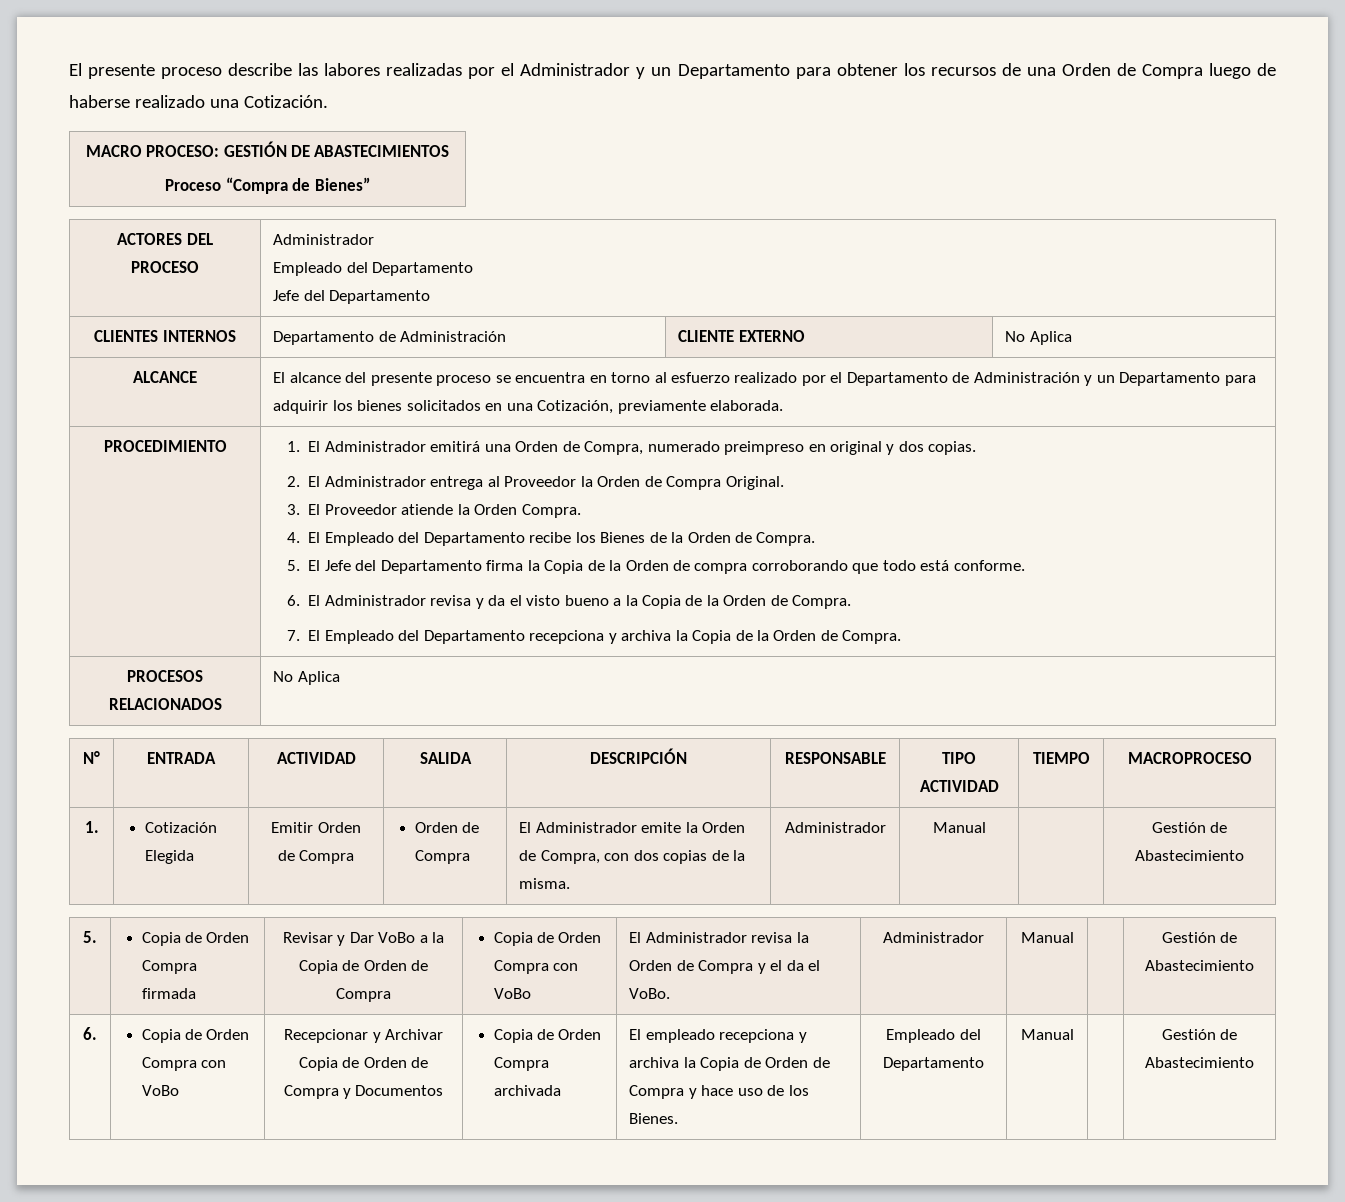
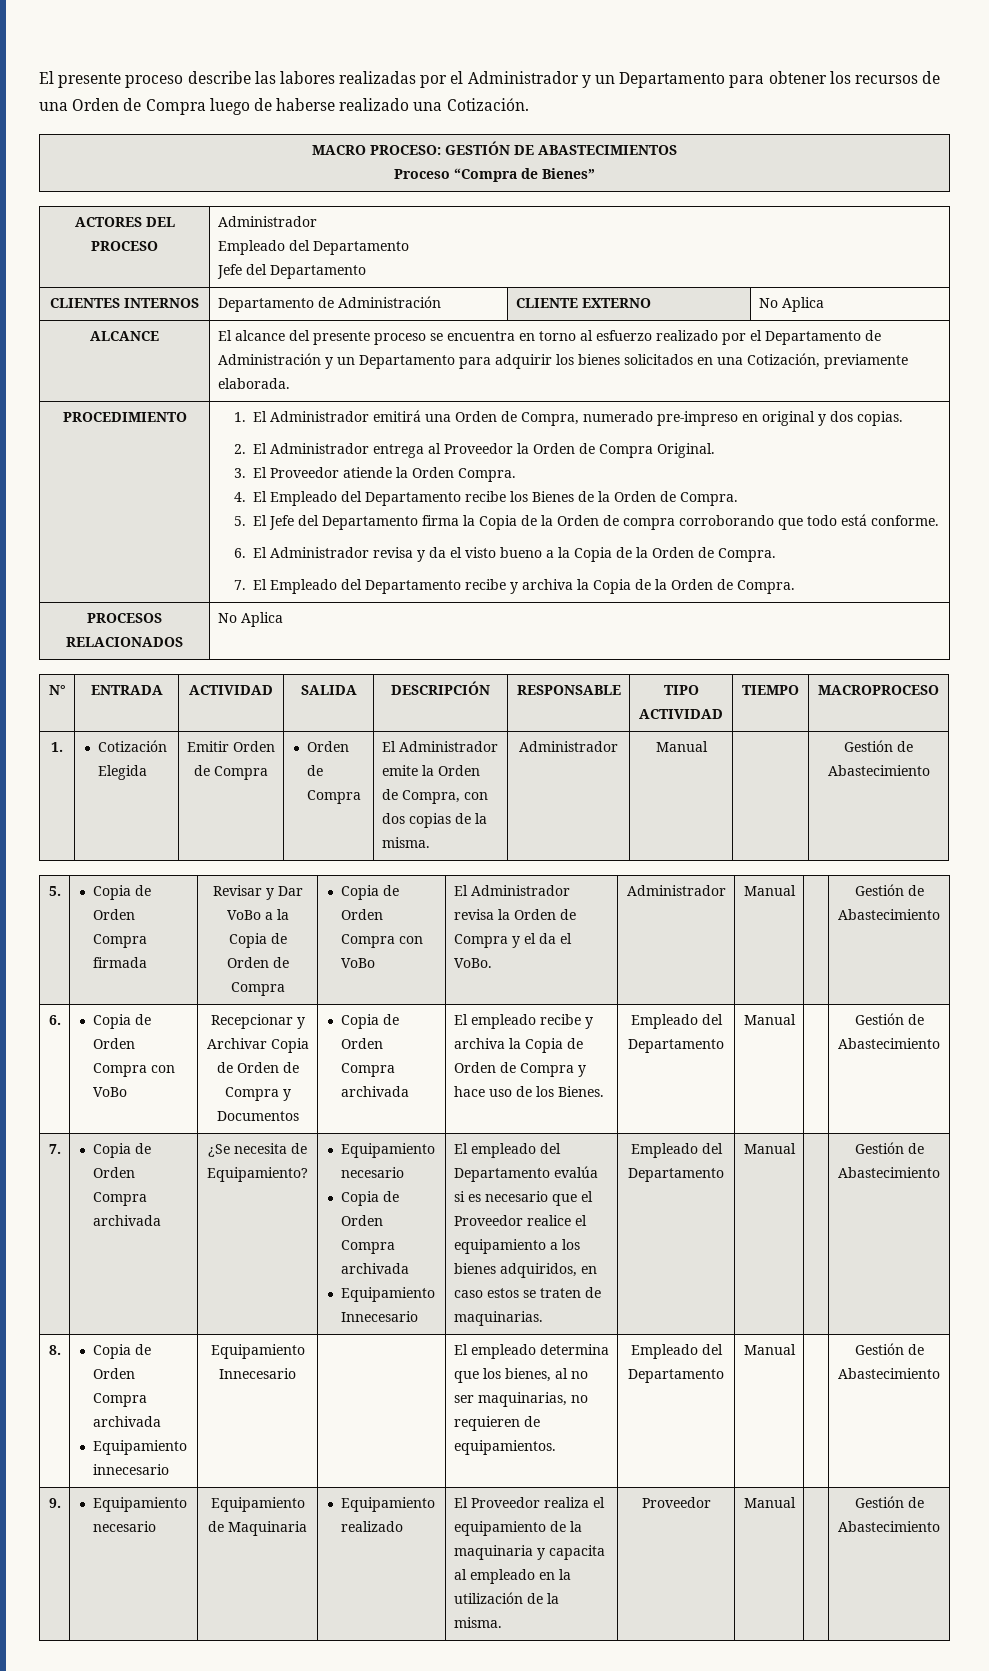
- 1. El Administrador emitirá una Orden de Compra, numerado preimpreso en original y dos copias.
+ 1. El Administrador emitirá una Orden de Compra, numerado pre-impreso en original y dos copias.
- 7. El Empleado del Departamento recepciona y archiva la Copia de la Orden de Compra.
+ 7. El Empleado del Departamento recibe y archiva la Copia de la Orden de Compra.
- El empleado recepciona y archiva la Copia de Orden de Compra y hace uso de los Bienes.
+ El empleado recibe y archiva la Copia de Orden de Compra y hace uso de los Bienes.
+ 7. | Copia de Orden Compra archivada | ¿Se necesita de Equipamiento? | Equipamiento necesario
+ Copia de Orden Compra archivada
+ Equipamiento Innecesario | El empleado del Departamento evalúa si es necesario que el Proveedor realice el equipamiento a los bienes adquiridos, en caso estos se traten de maquinarias. | Empleado del Departamento | Manual | | Gestión de Abastecimiento
+ 8. | Copia de Orden Compra archivada
+ Equipamiento innecesario | Equipamiento Innecesario | | El empleado determina que los bienes, al no ser maquinarias, no requieren de equipamientos. | Empleado del Departamento | Manual | | Gestión de Abastecimiento
+ 9. | Equipamiento necesario | Equipamiento de Maquinaria | Equipamiento realizado | El Proveedor realiza el equipamiento de la maquinaria y capacita al empleado en la utilización de la misma. | Proveedor | Manual | | Gestión de Abastecimiento

